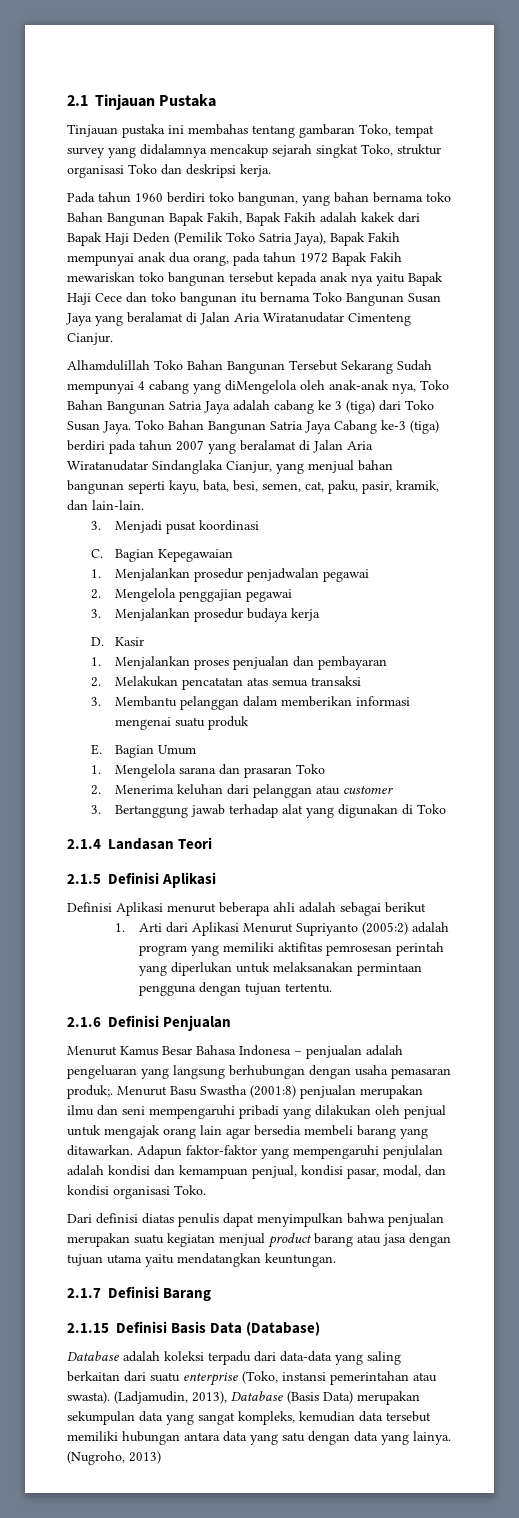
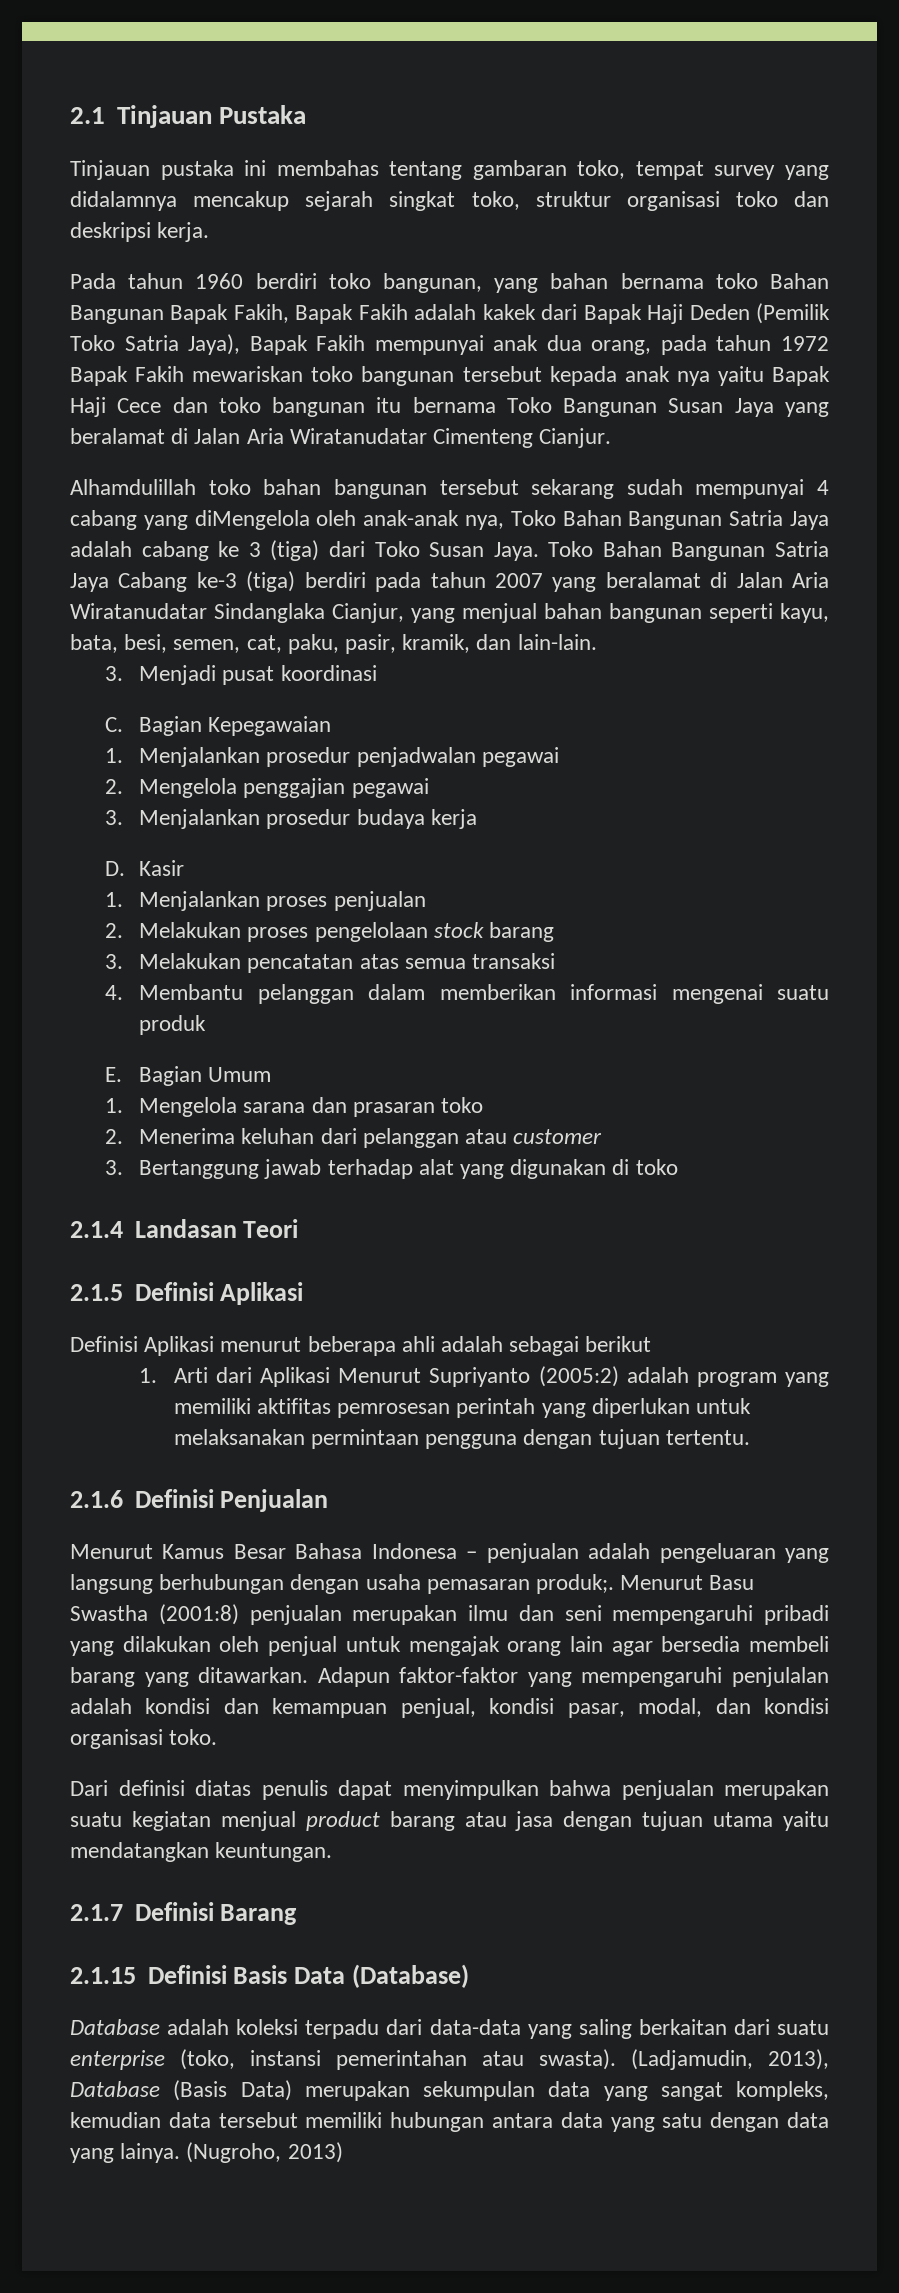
- Tinjauan pustaka ini membahas tentang gambaran Toko, tempat survey yang didalamnya mencakup sejarah singkat Toko, struktur organisasi Toko dan deskripsi kerja.
+ Tinjauan pustaka ini membahas tentang gambaran toko, tempat survey yang didalamnya mencakup sejarah singkat toko, struktur organisasi toko dan deskripsi kerja.
- Alhamdulillah Toko Bahan Bangunan Tersebut Sekarang Sudah mempunyai 4 cabang yang diMengelola oleh anak-anak nya, Toko Bahan Bangunan Satria Jaya adalah cabang ke 3 (tiga) dari Toko Susan Jaya.
+ Alhamdulillah toko bahan bangunan tersebut sekarang sudah mempunyai 4 cabang yang diMengelola oleh anak-anak nya, Toko Bahan Bangunan Satria Jaya adalah cabang ke 3 (tiga) dari Toko Susan Jaya.
- 1. Menjalankan proses penjualan dan pembayaran
- 2. Melakukan pencatatan atas semua transaksi
+ 1. Menjalankan proses penjualan
+ 2. Melakukan proses pengelolaan stock barang
+ 3. Melakukan pencatatan atas semua transaksi
- 3. Membantu pelanggan dalam memberikan informasi mengenai suatu produk
+ 4. Membantu pelanggan dalam memberikan informasi mengenai suatu produk
- 1. Mengelola sarana dan prasaran Toko
+ 1. Mengelola sarana dan prasaran toko
- 3. Bertanggung jawab terhadap alat yang digunakan di Toko
+ 3. Bertanggung jawab terhadap alat yang digunakan di toko
- Adapun faktor-faktor yang mempengaruhi penjulalan adalah kondisi dan kemampuan penjual, kondisi pasar, modal, dan kondisi organisasi Toko.
+ Adapun faktor-faktor yang mempengaruhi penjulalan adalah kondisi dan kemampuan penjual, kondisi pasar, modal, dan kondisi organisasi toko.
- Database adalah koleksi terpadu dari data-data yang saling berkaitan dari suatu enterprise (Toko, instansi pemerintahan atau swasta).
+ Database adalah koleksi terpadu dari data-data yang saling berkaitan dari suatu enterprise (toko, instansi pemerintahan atau swasta).

